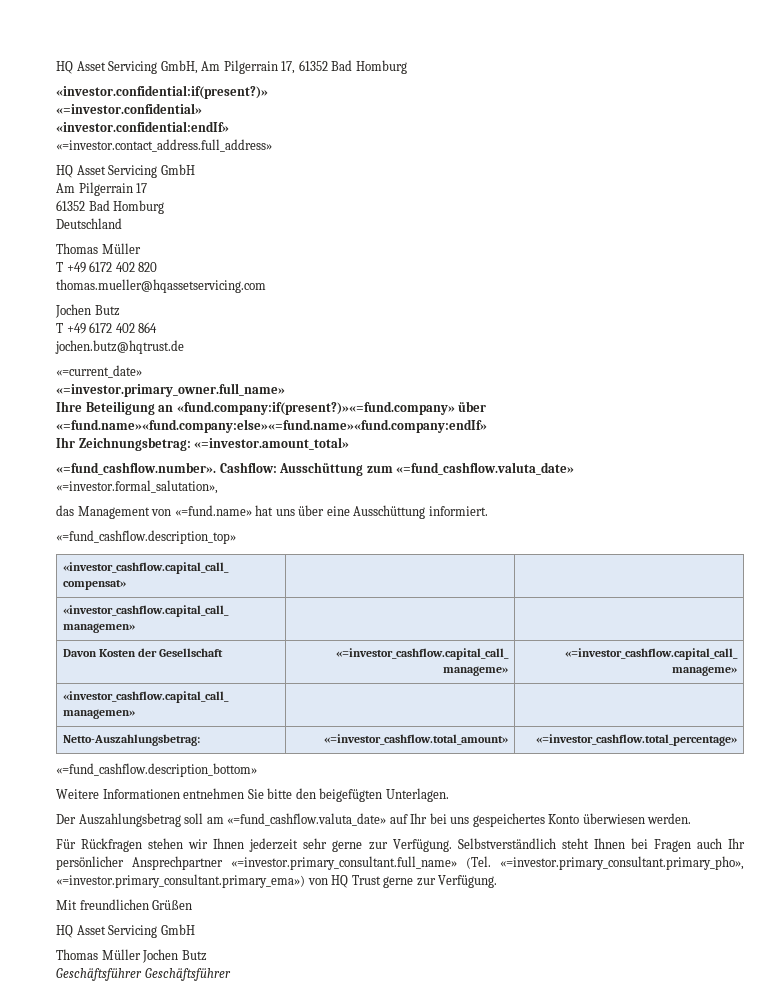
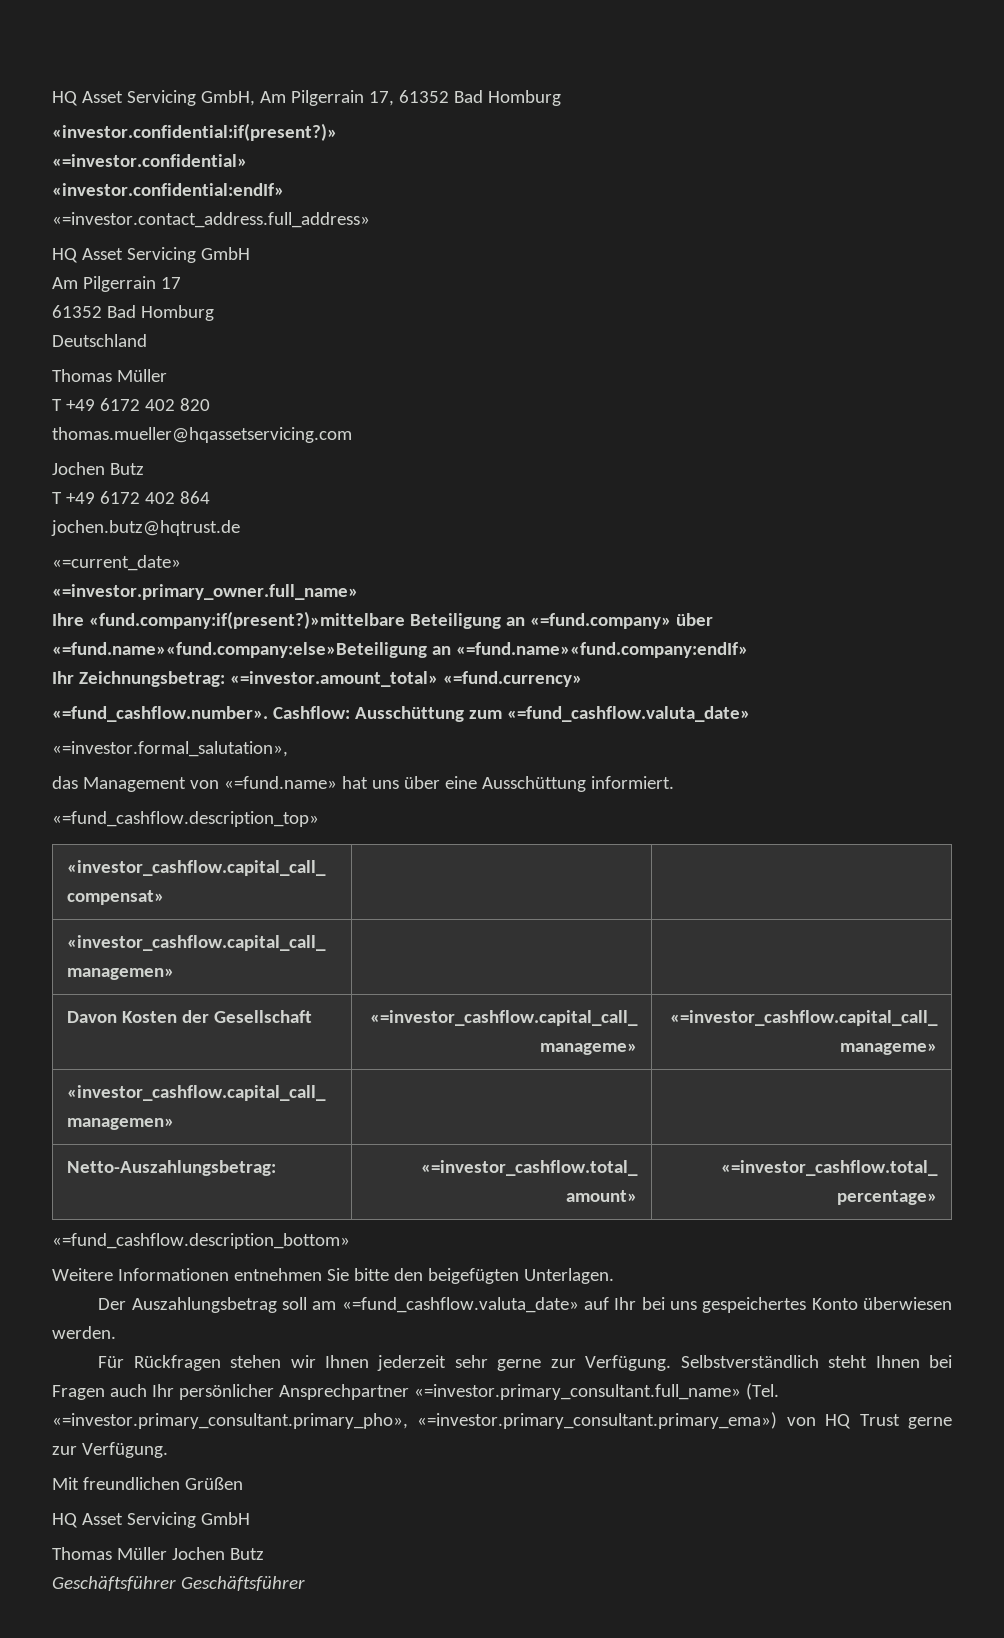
- Ihre Beteiligung an «fund.company:if(present?)»«=fund.company» über «=fund.name»«fund.company:else»«=fund.name»«fund.company:endIf»
+ Ihre «fund.company:if(present?)»mittelbare Beteiligung an «=fund.company» über «=fund.name»«fund.company:else»Beteiligung an «=fund.name»«fund.company:endIf»
- Ihr Zeichnungsbetrag: «=investor.amount_total»
+ Ihr Zeichnungsbetrag: «=investor.amount_total» «=fund.currency»

